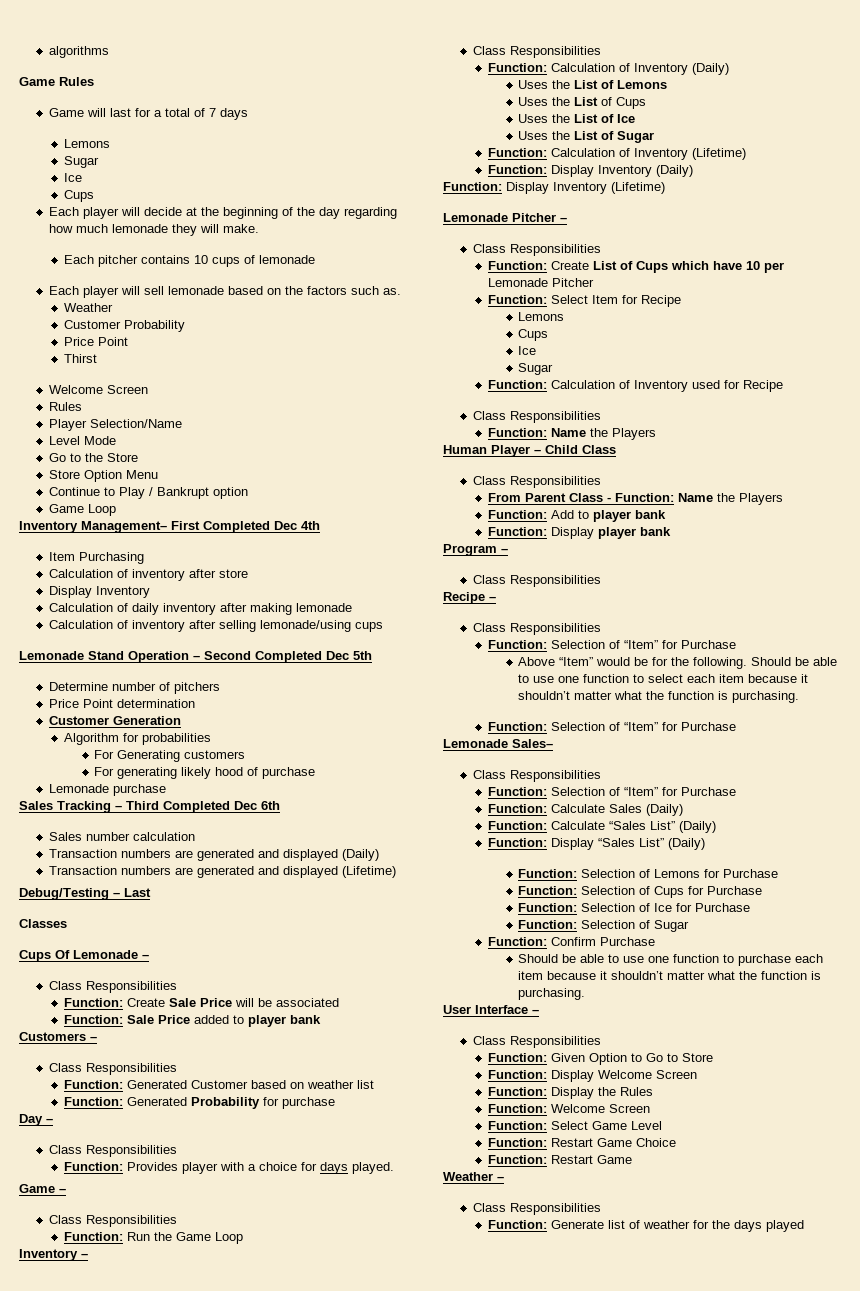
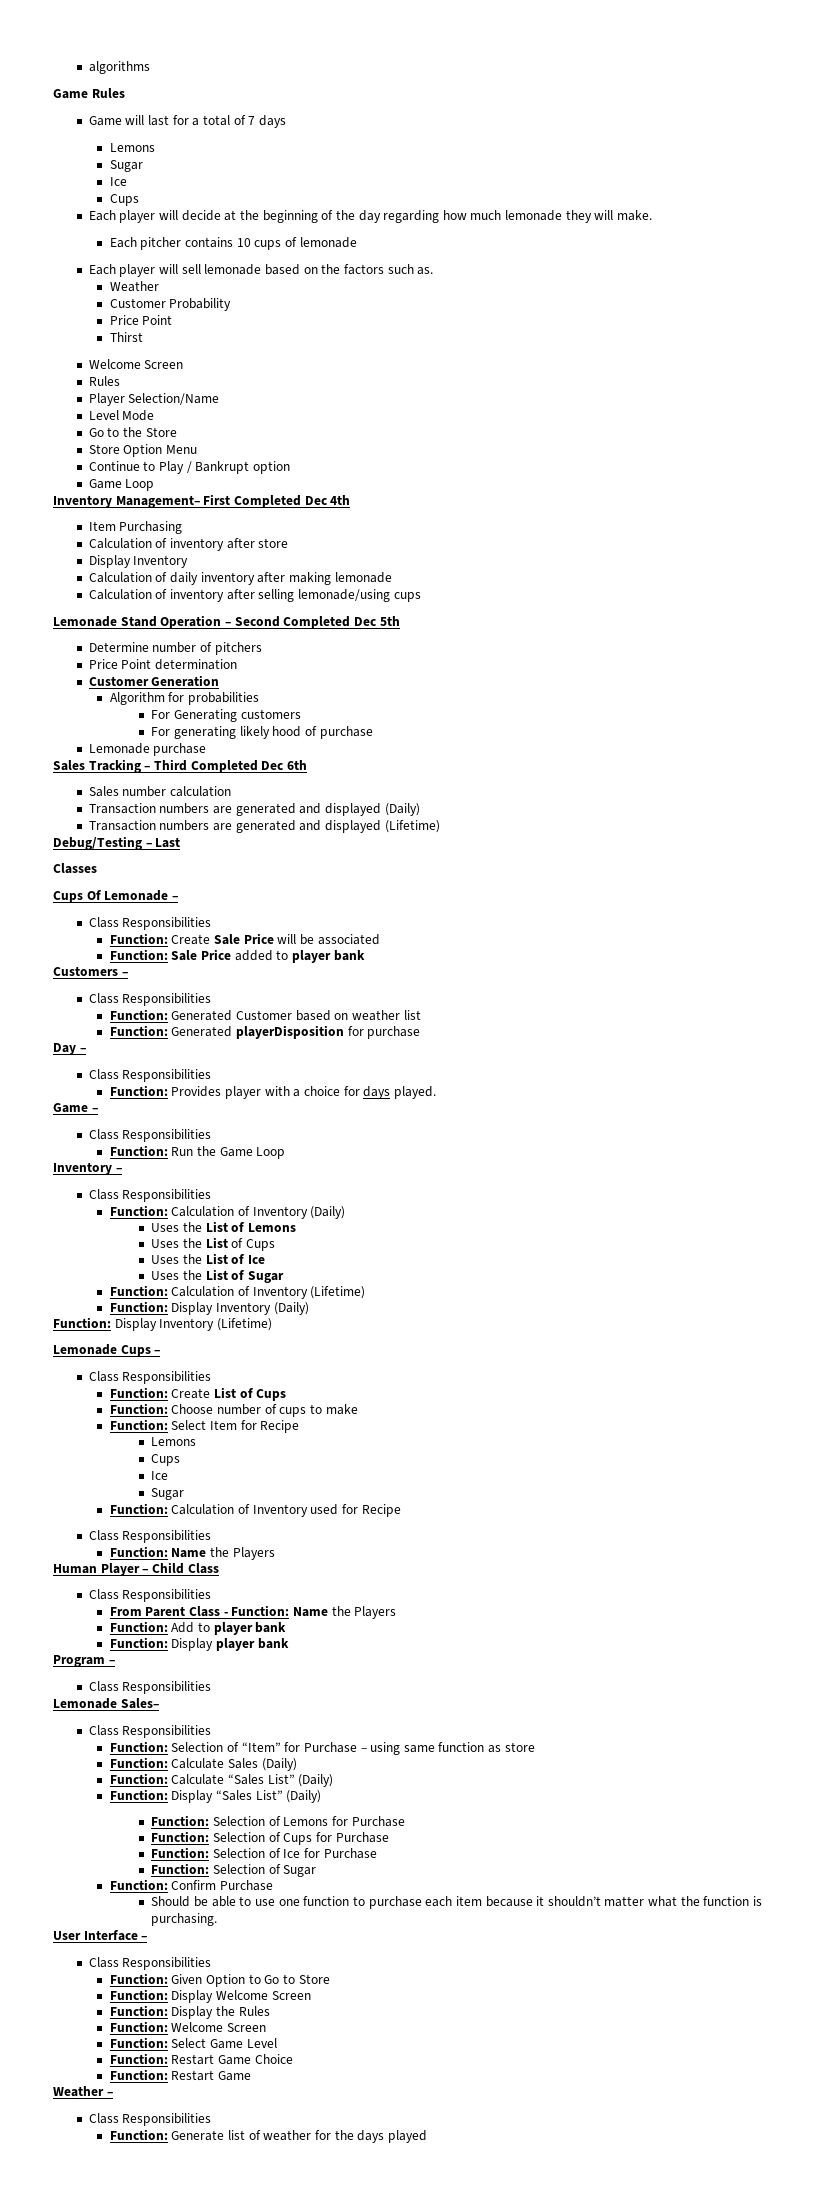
- Function: Generated Probability for purchase
+ Function: Generated playerDisposition for purchase
- Lemonade Pitcher –
+ Lemonade Cups –
- Function: Create List of Cups which have 10 per Lemonade Pitcher
+ Function: Create List of Cups
+ Function: Choose number of cups to make
- Recipe –
- Class Responsibilities
- Function: Selection of “Item” for Purchase
- Above “Item” would be for the following. Should be able to use one function to select each item because it shouldn’t matter what the function is purchasing.
- Function: Selection of “Item” for Purchase
  Lemonade Sales–
  Class Responsibilities
- Function: Selection of “Item” for Purchase
+ Function: Selection of “Item” for Purchase – using same function as store

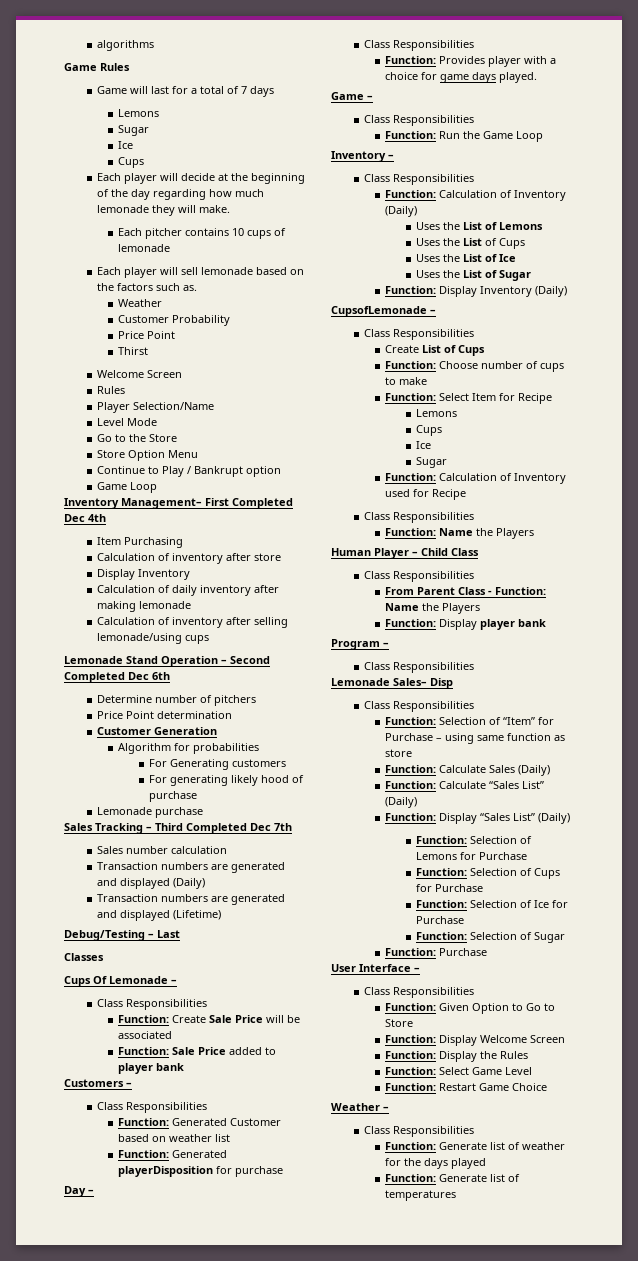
- Lemonade Stand Operation – Second Completed Dec 5th
+ Lemonade Stand Operation – Second Completed Dec 6th
- Sales Tracking – Third Completed Dec 6th
+ Sales Tracking – Third Completed Dec 7th
- Function: Provides player with a choice for days played.
+ Function: Provides player with a choice for game days played.
- Function: Calculation of Inventory (Lifetime)
- Function: Display Inventory (Lifetime)
- Lemonade Cups –
+ CupsofLemonade –
  Class Responsibilities
- Function: Create List of Cups
+ Create List of Cups
- Function: Add to player bank
- Lemonade Sales–
+ Lemonade Sales– Disp
- Function: Confirm Purchase
- Should be able to use one function to purchase each item because it shouldn’t matter what the function is purchasing.
+ Function: Purchase
- Function: Welcome Screen
  Function: Restart Game Choice
- Function: Restart Game
+ Function: Generate list of temperatures

